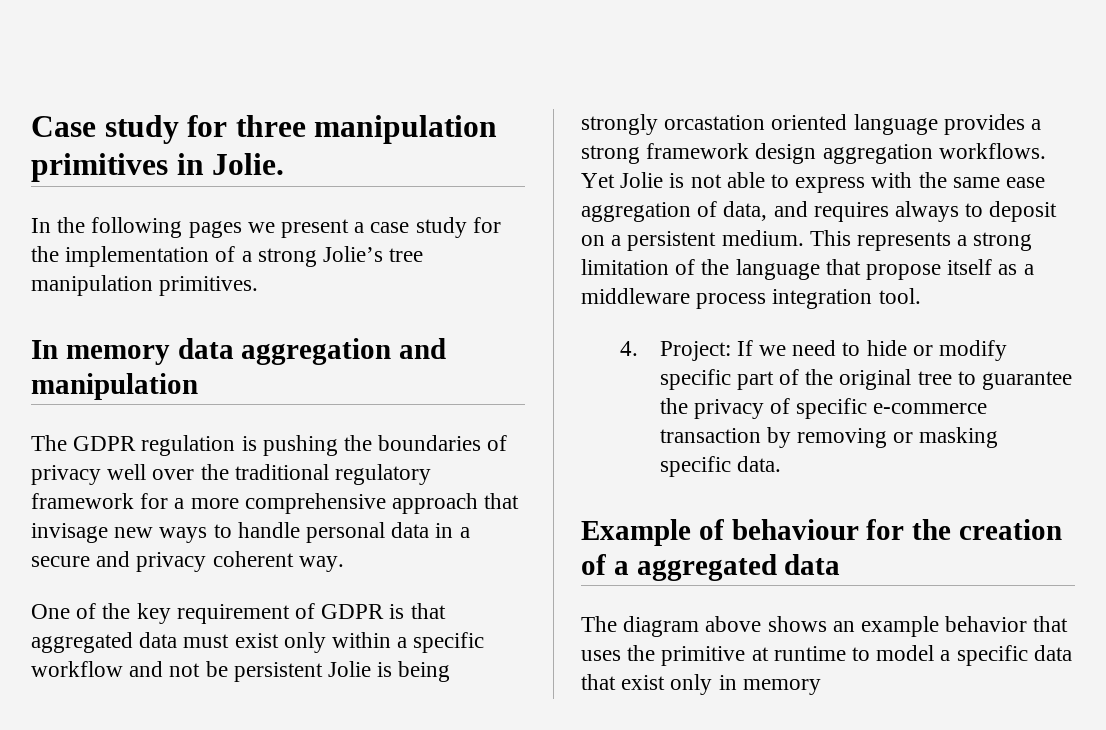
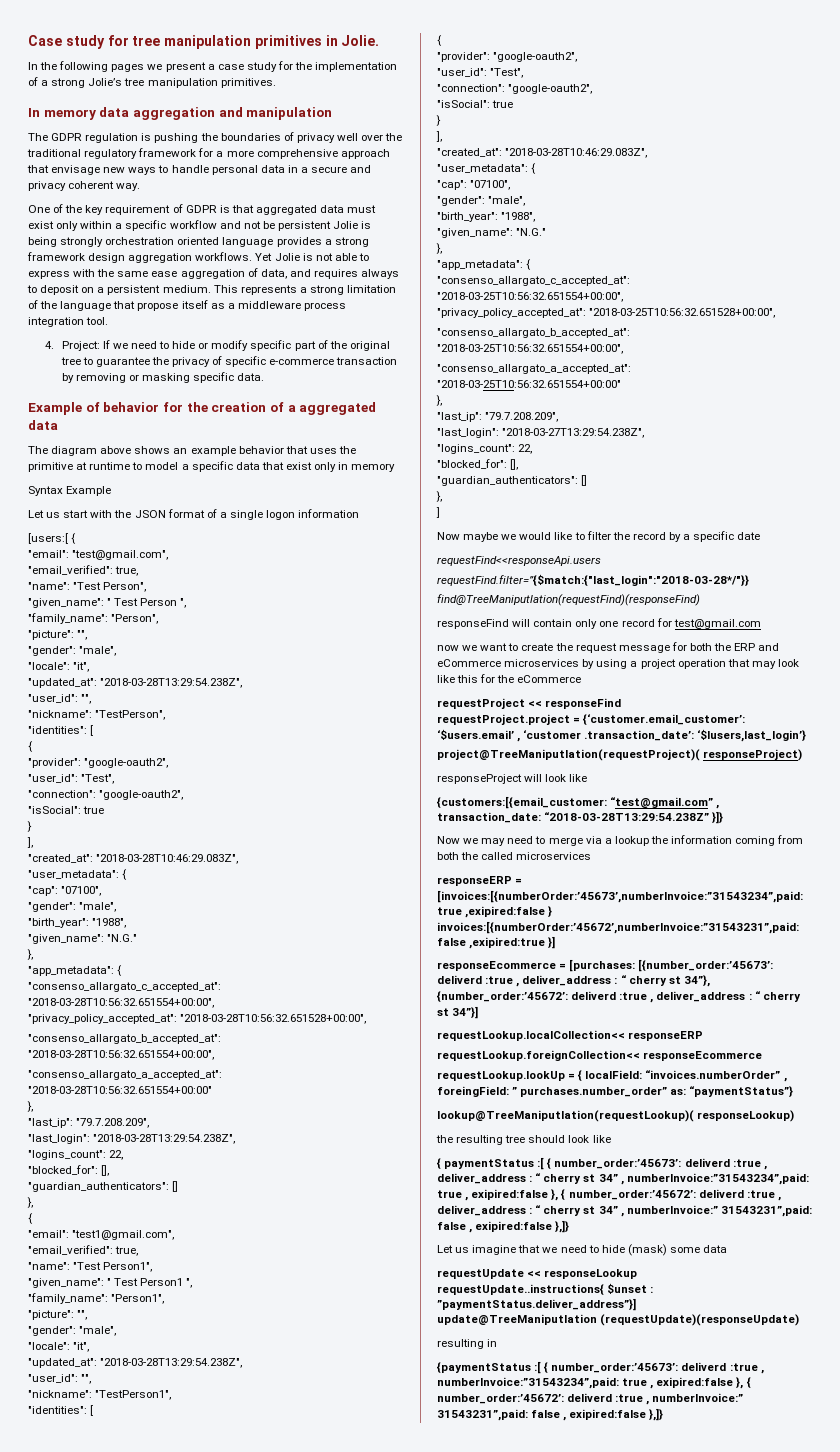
- Case study for three manipulation primitives in Jolie.
+ Case study for tree manipulation primitives in Jolie.
- The GDPR regulation is pushing the boundaries of privacy well over the traditional regulatory framework for a more comprehensive approach that invisage new ways to handle personal data in a secure and privacy coherent way.
+ The GDPR regulation is pushing the boundaries of privacy well over the traditional regulatory framework for a more comprehensive approach that envisage new ways to handle personal data in a secure and privacy coherent way.
- One of the key requirement of GDPR is that aggregated data must exist only within a specific workflow and not be persistent Jolie is being strongly orcastation oriented language provides a strong framework design aggregation workflows.
+ One of the key requirement of GDPR is that aggregated data must exist only within a specific workflow and not be persistent Jolie is being strongly orchestration oriented language provides a strong framework design aggregation workflows.
- Example of behaviour for the creation of a aggregated data
+ Example of behavior for the creation of a aggregated data
+ Syntax Example
+ Let us start with the JSON format of a single logon information
+ [users:[ {
+ "email": "test@gmail.com",
+ "email_verified": true,
+ "name": "Test Person",
+ "given_name": " Test Person ",
+ "family_name": "Person",
+ "picture": "",
+ "gender": "male",
+ "locale": "it",
+ "updated_at": "2018-03-28T13:29:54.238Z",
+ "user_id": "",
+ "nickname": "TestPerson",
+ "identities": [
+ {
+ "provider": "google-oauth2",
+ "user_id": "Test",
+ "connection": "google-oauth2",
+ "isSocial": true
+ }
+ ],
+ "created_at": "2018-03-28T10:46:29.083Z",
+ "user_metadata": {
+ "cap": "07100",
+ "gender": "male",
+ "birth_year": "1988",
+ "given_name": "N.G."
+ },
+ "app_metadata": {
+ "consenso_allargato_c_accepted_at": "2018-03-28T10:56:32.651554+00:00",
+ "privacy_policy_accepted_at": "2018-03-28T10:56:32.651528+00:00",
+ "consenso_allargato_b_accepted_at": "2018-03-28T10:56:32.651554+00:00",
+ "consenso_allargato_a_accepted_at": "2018-03-28T10:56:32.651554+00:00"
+ },
+ "last_ip": "79.7.208.209",
+ "last_login": "2018-03-28T13:29:54.238Z",
+ "logins_count": 22,
+ "blocked_for": [],
+ "guardian_authenticators": []
+ },
+ {
+ "email": "test1@gmail.com",
+ "email_verified": true,
+ "name": "Test Person1",
+ "given_name": " Test Person1 ",
+ "family_name": "Person1",
+ "picture": "",
+ "gender": "male",
+ "locale": "it",
+ "updated_at": "2018-03-28T13:29:54.238Z",
+ "user_id": "",
+ "nickname": "TestPerson1",
+ "identities": [
+ {
+ "provider": "google-oauth2",
+ "user_id": "Test",
+ "connection": "google-oauth2",
+ "isSocial": true
+ }
+ ],
+ "created_at": "2018-03-28T10:46:29.083Z",
+ "user_metadata": {
+ "cap": "07100",
+ "gender": "male",
+ "birth_year": "1988",
+ "given_name": "N.G."
+ },
+ "app_metadata": {
+ "consenso_allargato_c_accepted_at": "2018-03-25T10:56:32.651554+00:00",
+ "privacy_policy_accepted_at": "2018-03-25T10:56:32.651528+00:00",
+ "consenso_allargato_b_accepted_at": "2018-03-25T10:56:32.651554+00:00",
+ "consenso_allargato_a_accepted_at": "2018-03-25T10:56:32.651554+00:00"
+ },
+ "last_ip": "79.7.208.209",
+ "last_login": "2018-03-27T13:29:54.238Z",
+ "logins_count": 22,
+ "blocked_for": [],
+ "guardian_authenticators": []
+ },
+ ]
+ Now maybe we would like to filter the record by a specific date
+ requestFind<<responseApi.users
+ requestFind.filter=”{$match:{"last_login":"2018-03-28*/"}}
+ find@TreeManiputlation(requestFind)(responseFind)
+ responseFind will contain only one record for test@gmail.com
+ now we want to create the request message for both the ERP and eCommerce microservices by using a project operation that may look like this for the eCommerce
+ requestProject << responseFind
+ requestProject.project = {‘customer.email_customer’: ‘$users.email’ , ‘customer .transaction_date’: ‘$lusers,last_login’}
+ project@TreeManiputlation(requestProject)( responseProject)
+ responseProject will look like
+ {customers:[{email_customer: “test@gmail.com” , transaction_date: “2018-03-28T13:29:54.238Z” }]}
+ Now we may need to merge via a lookup the information coming from both the called microservices
+ responseERP = [invoices:[{numberOrder:’45673’,numberInvoice:”31543234”,paid: true ,exipired:false } invoices:[{numberOrder:’45672’,numberInvoice:”31543231”,paid: false ,exipired:true }]
+ responseEcommerce = [purchases: [{number_order:’45673’: deliverd :true , deliver_address : “ cherry st 34”}, {number_order:’45672’: deliverd :true , deliver_address : “ cherry st 34”}]
+ requestLookup.localCollection<< responseERP
+ requestLookup.foreignCollection<< responseEcommerce
+ requestLookup.lookUp = { localField: “invoices.numberOrder” , foreingField: ” purchases.number_order” as: “paymentStatus”}
+ lookup@TreeManiputlation(requestLookup)( responseLookup)
+ the resulting tree should look like
+ { paymentStatus :[ { number_order:’45673’: deliverd :true , deliver_address : “ cherry st 34” , numberInvoice:”31543234”,paid: true , exipired:false }, { number_order:’45672’: deliverd :true , deliver_address : “ cherry st 34” , numberInvoice:” 31543231”,paid: false , exipired:false },]}
+ Let us imagine that we need to hide (mask) some data
+ requestUpdate << responseLookup
+ requestUpdate..instructions{ $unset : ”paymentStatus.deliver_address”}]
+ update@TreeManiputlation (requestUpdate)(responseUpdate)
+ resulting in
+ {paymentStatus :[ { number_order:’45673’: deliverd :true , numberInvoice:”31543234”,paid: true , exipired:false }, { number_order:’45672’: deliverd :true , numberInvoice:” 31543231”,paid: false , exipired:false },]}

